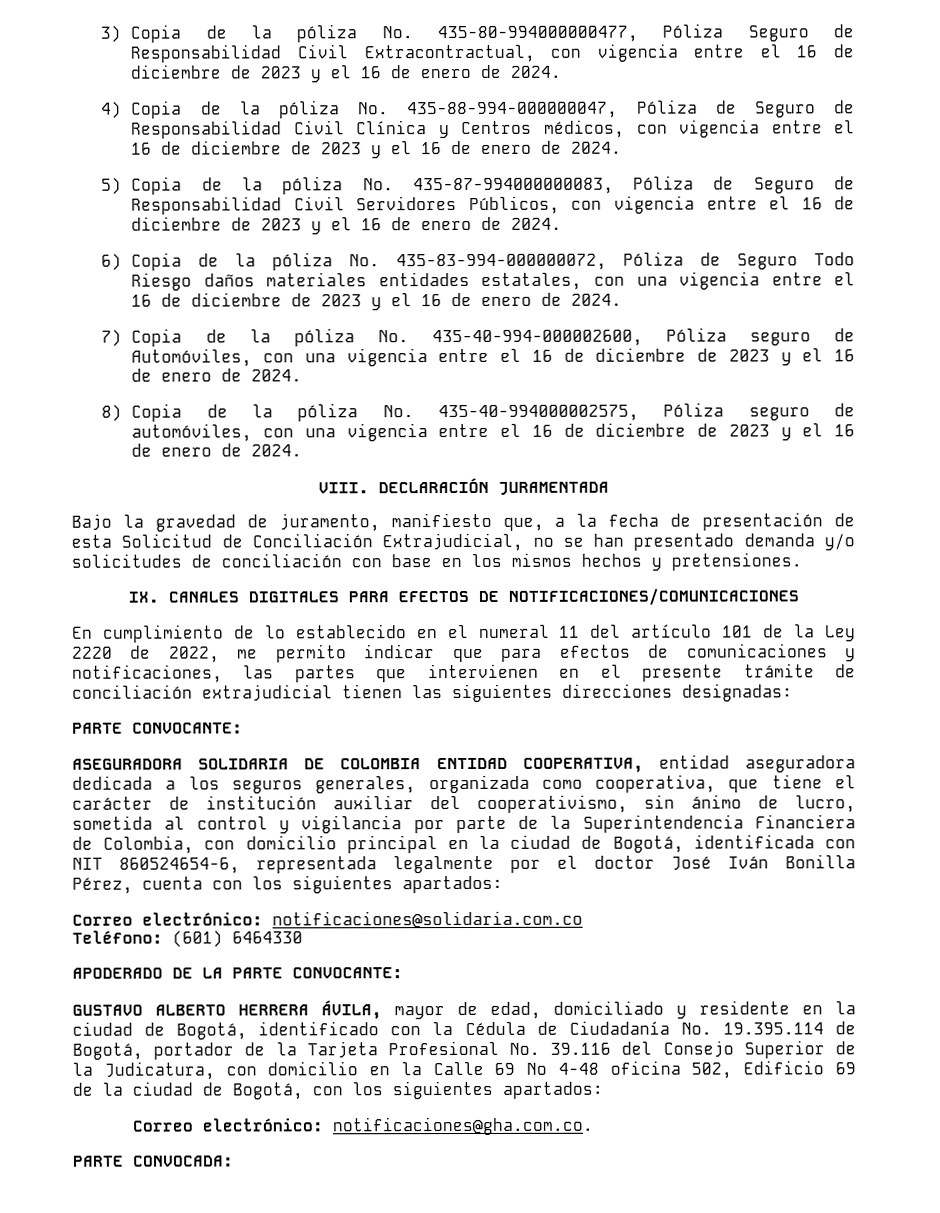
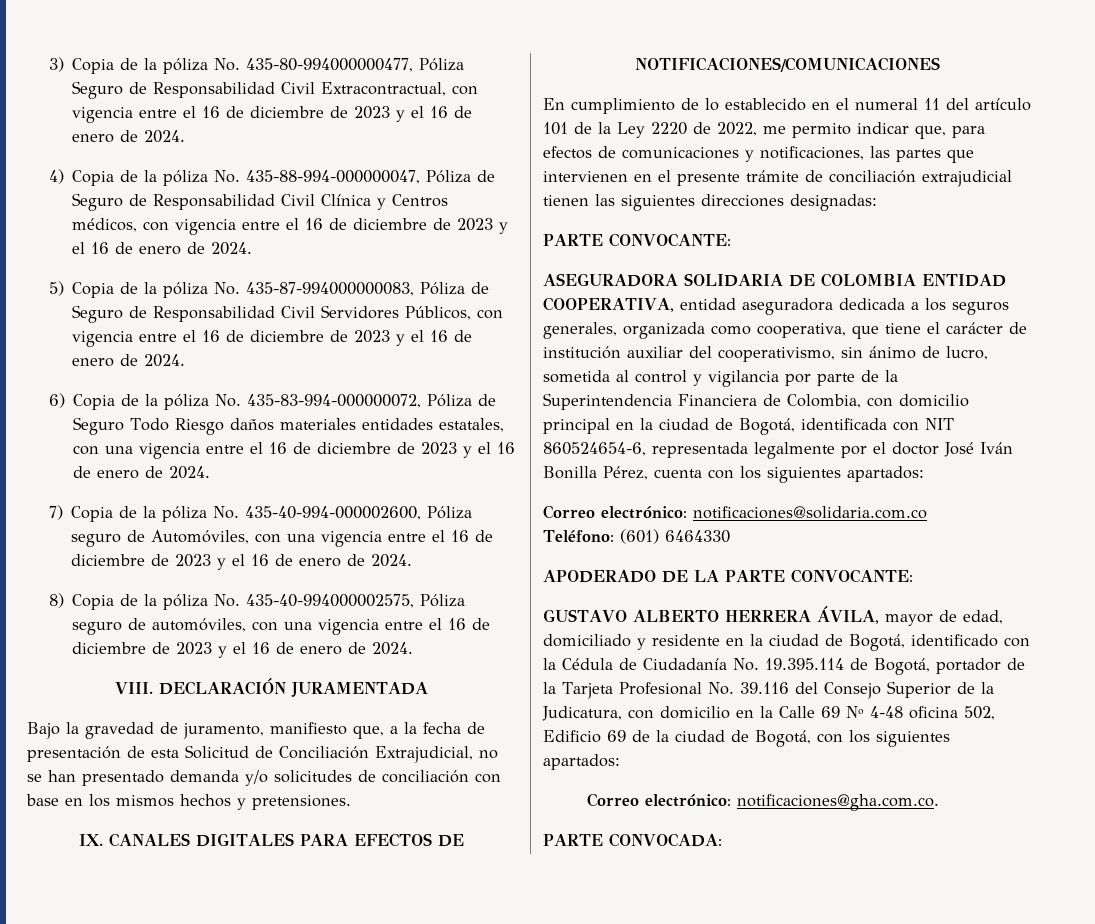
- En cumplimiento de lo establecido en el numeral 11 del artículo 101 de la Ley 2220 de 2022, me permito indicar que para efectos de comunicaciones y notificaciones, las partes que intervienen en el presente trámite de conciliación extrajudicial tienen las siguientes direcciones designadas:
+ En cumplimiento de lo establecido en el numeral 11 del artículo 101 de la Ley 2220 de 2022, me permito indicar que, para efectos de comunicaciones y notificaciones, las partes que intervienen en el presente trámite de conciliación extrajudicial tienen las siguientes direcciones designadas:

